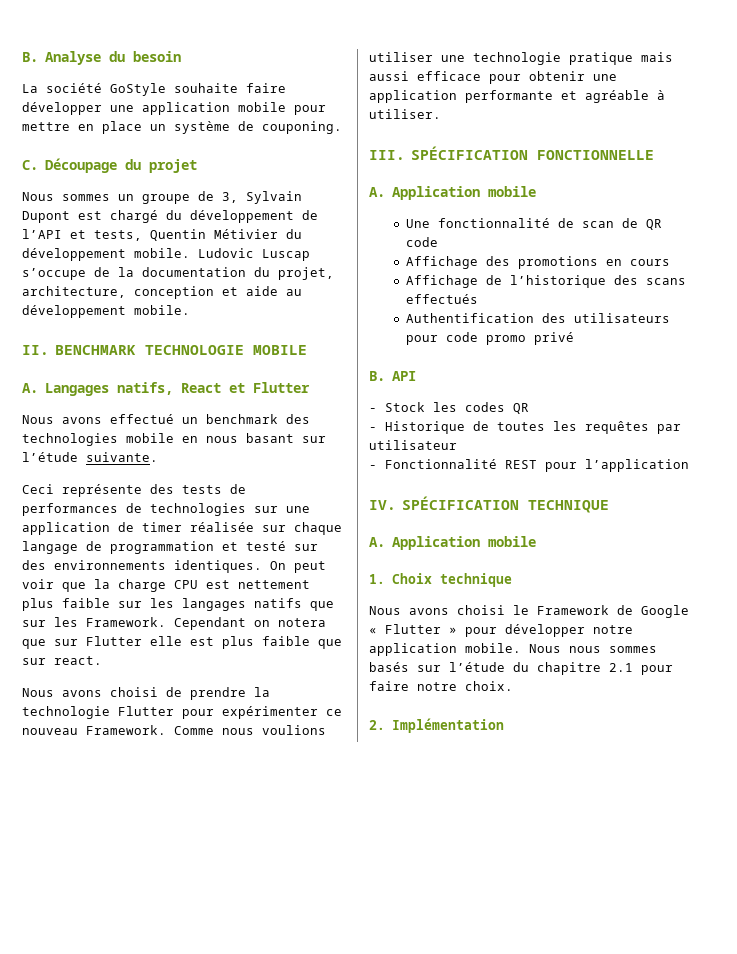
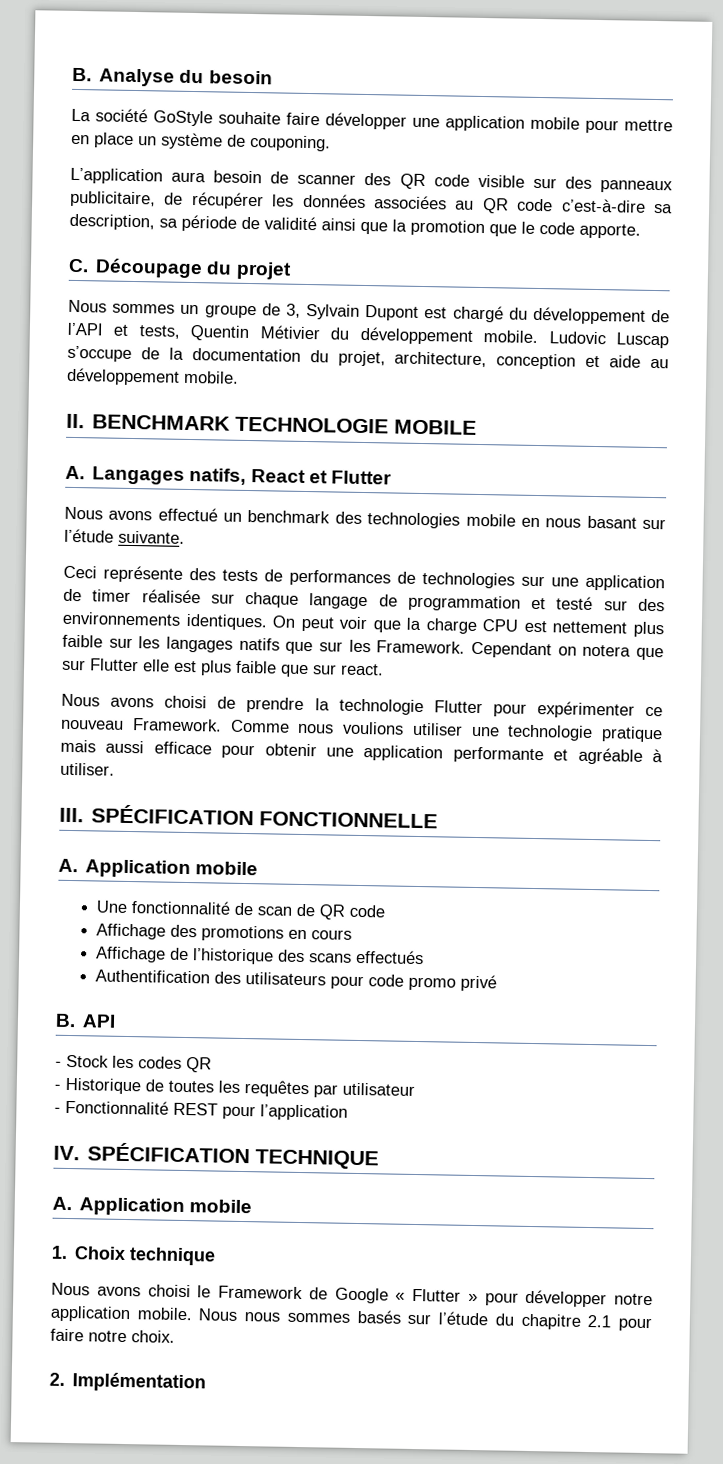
+ L’application aura besoin de scanner des QR code visible sur des panneaux publicitaire, de récupérer les données associées au QR code c’est-à-dire sa description, sa période de validité ainsi que la promotion que le code apporte.

